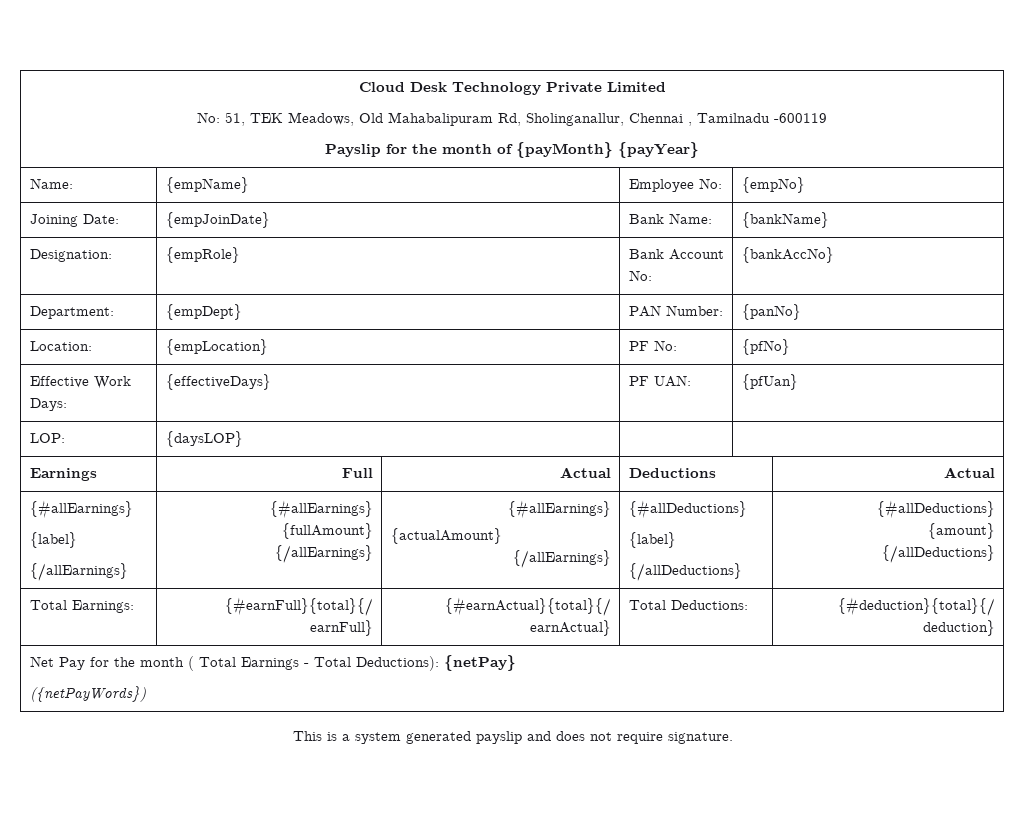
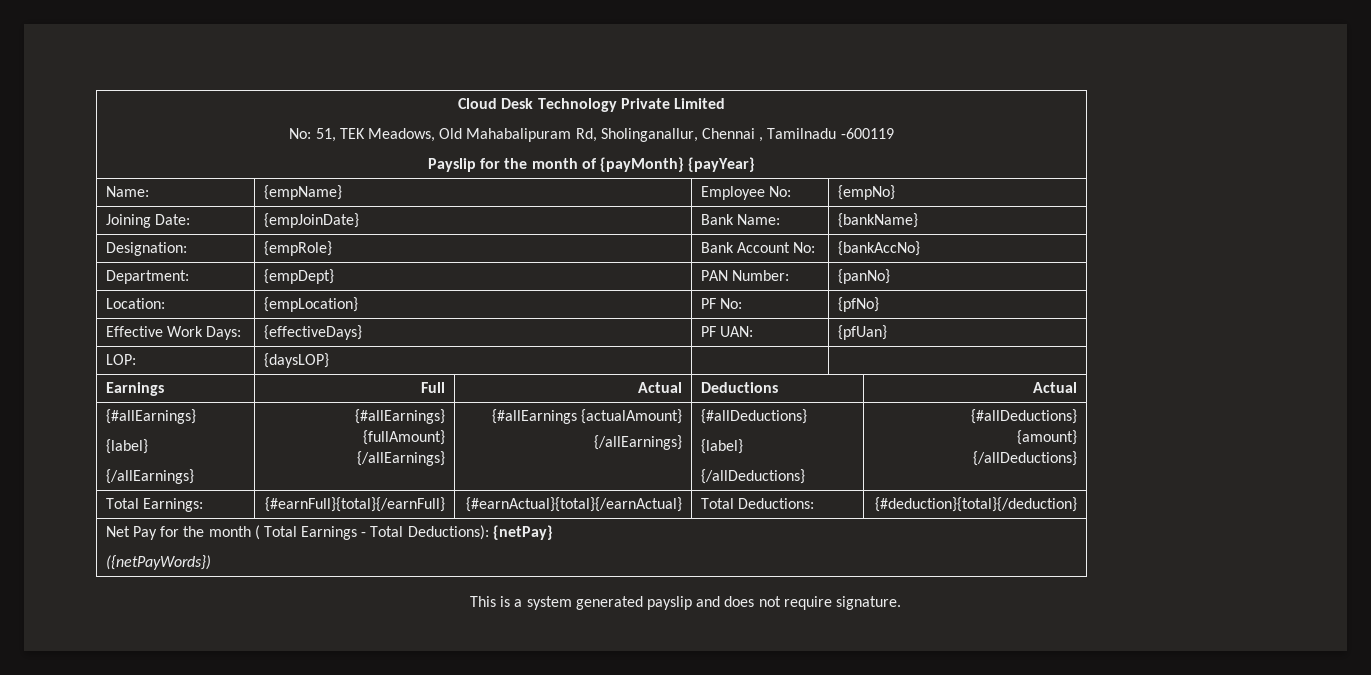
  Earnings | Full | Actual | Deductions | Actual
  {#allEarnings}
  {label}
  {/allEarnings} | {#allEarnings}
  {fullAmount}
- {/allEarnings} | {#allEarnings}
- {actualAmount}
+ {/allEarnings} | {#allEarnings {actualAmount}

